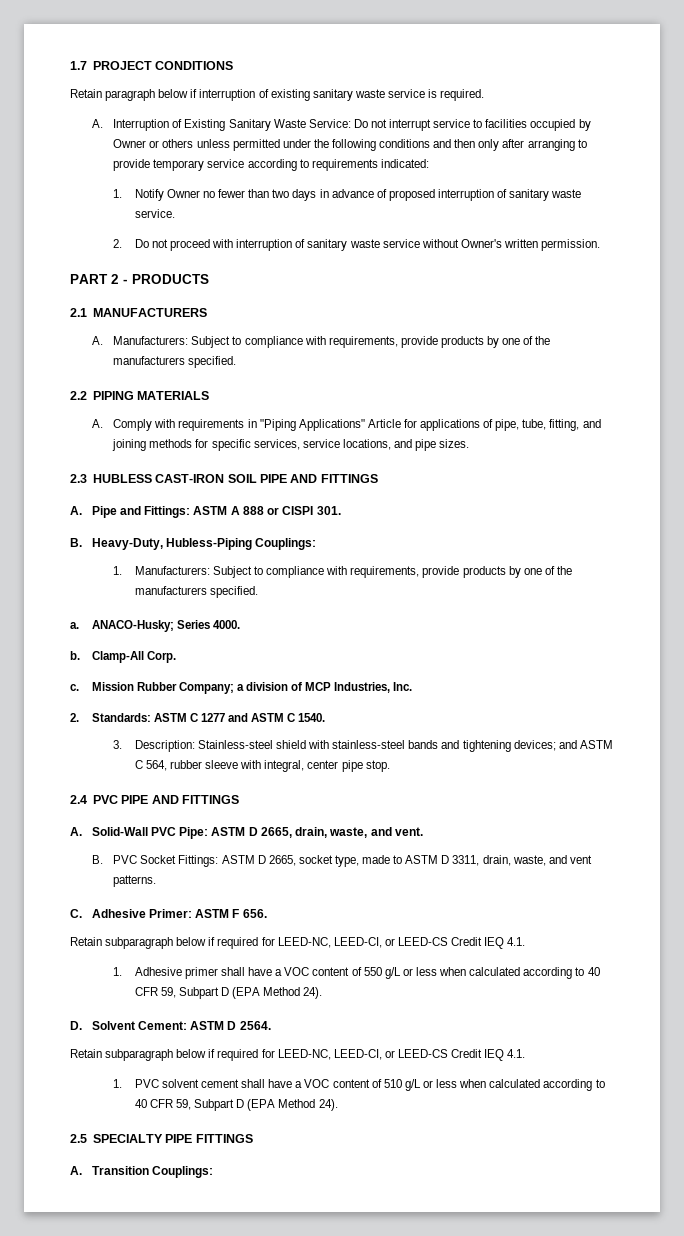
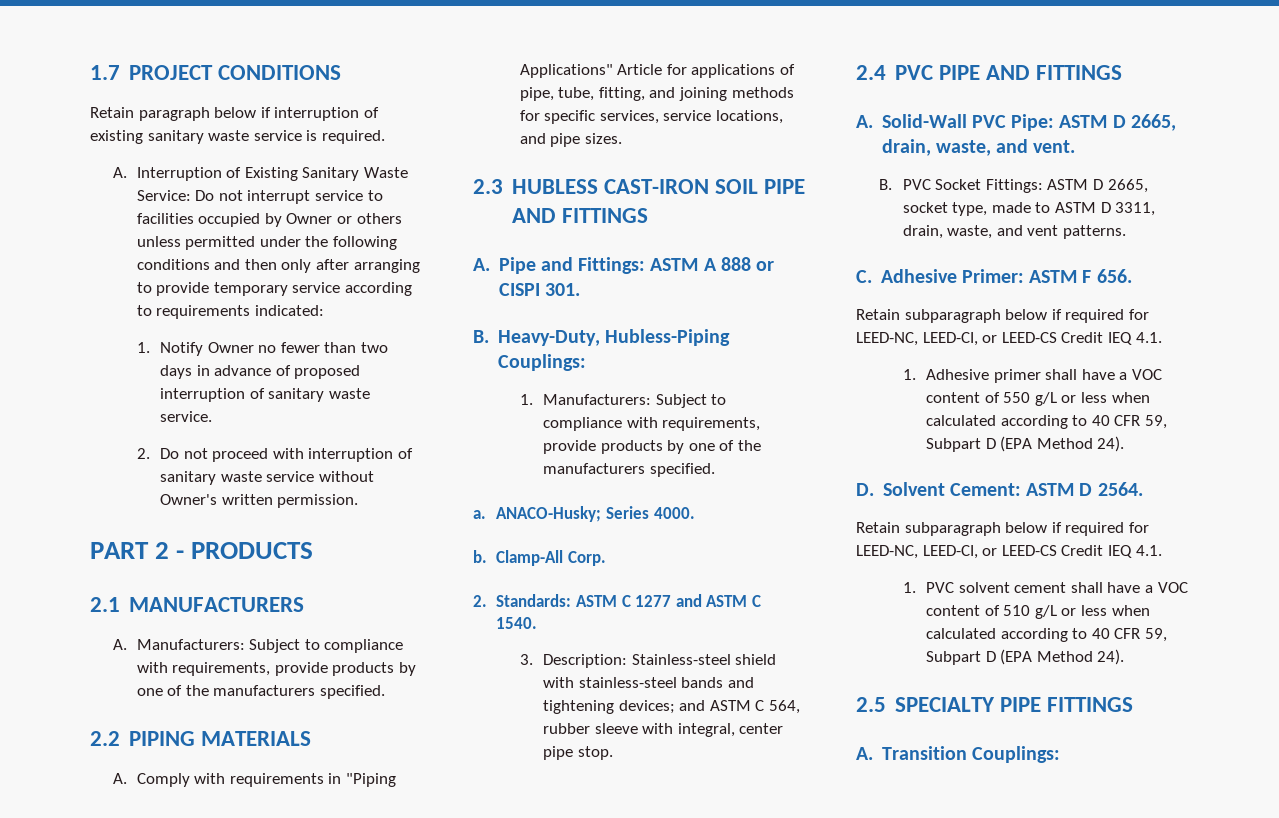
- c. Mission Rubber Company; a division of MCP Industries, Inc.

